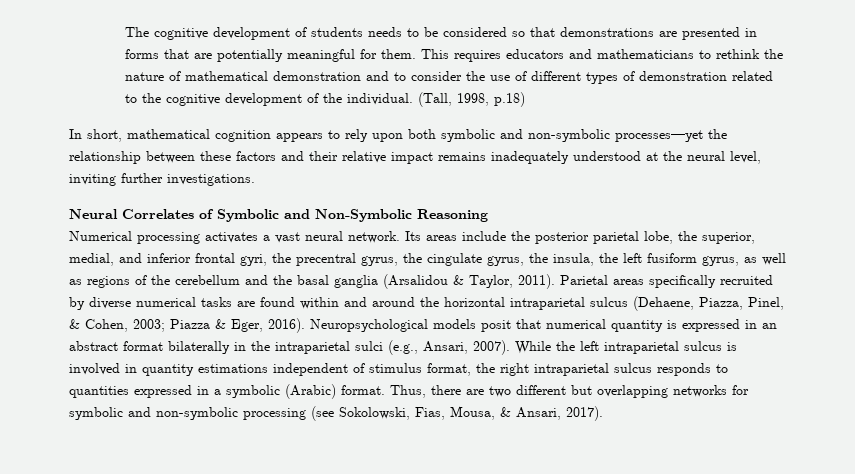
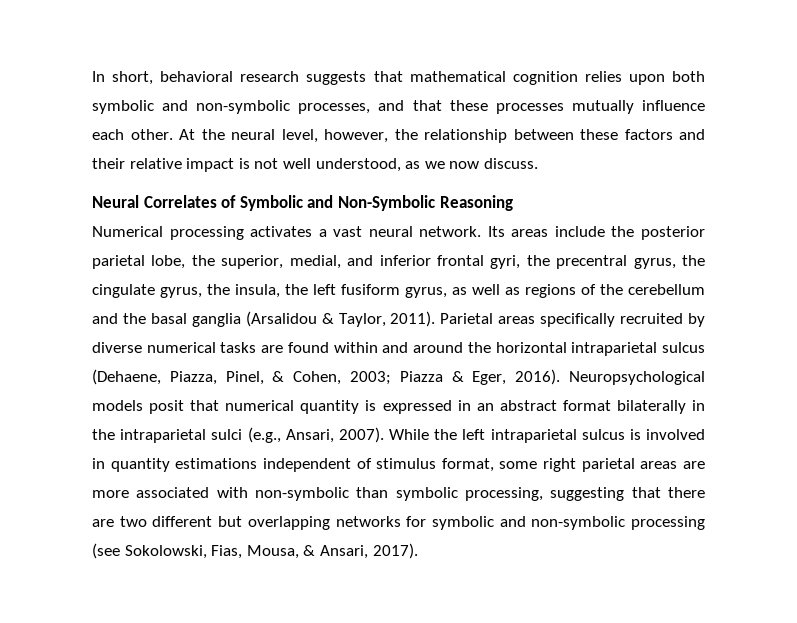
- The cognitive development of students needs to be considered so that demonstrations are presented in forms that are potentially meaningful for them. This requires educators and mathematicians to rethink the nature of mathematical demonstration and to consider the use of different types of demonstration related to the cognitive development of the individual. (Tall, 1998, p.18)
- In short, mathematical cognition appears to rely upon both symbolic and non-symbolic processes—yet the relationship between these factors and their relative impact remains inadequately understood at the neural level, inviting further investigations.
+ In short, behavioral research suggests that mathematical cognition relies upon both symbolic and non-symbolic processes, and that these processes mutually influence each other. At the neural level, however, the relationship between these factors and their relative impact is not well understood, as we now discuss.
- While the left intraparietal sulcus is involved in quantity estimations independent of stimulus format, the right intraparietal sulcus responds to quantities expressed in a symbolic (Arabic) format. Thus, there are two different but overlapping networks for symbolic and non-symbolic processing (see Sokolowski, Fias, Mousa, & Ansari, 2017).
+ While the left intraparietal sulcus is involved in quantity estimations independent of stimulus format, some right parietal areas are more associated with non-symbolic than symbolic processing, suggesting that there are two different but overlapping networks for symbolic and non-symbolic processing (see Sokolowski, Fias, Mousa, & Ansari, 2017).

